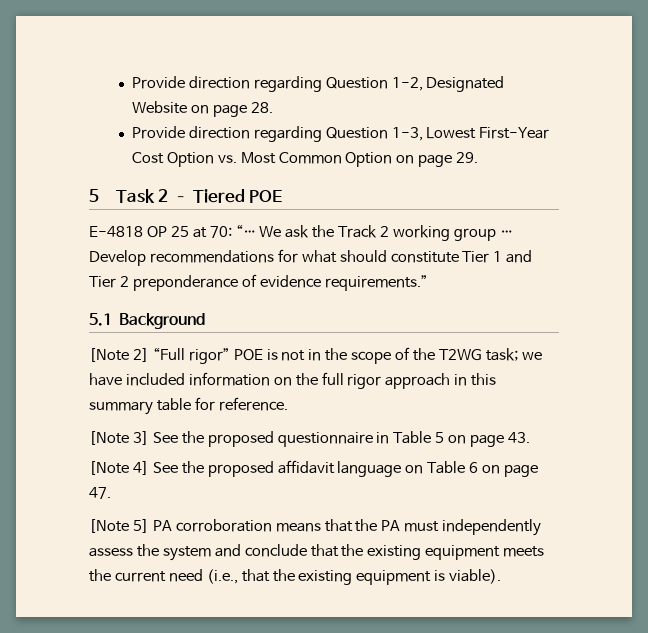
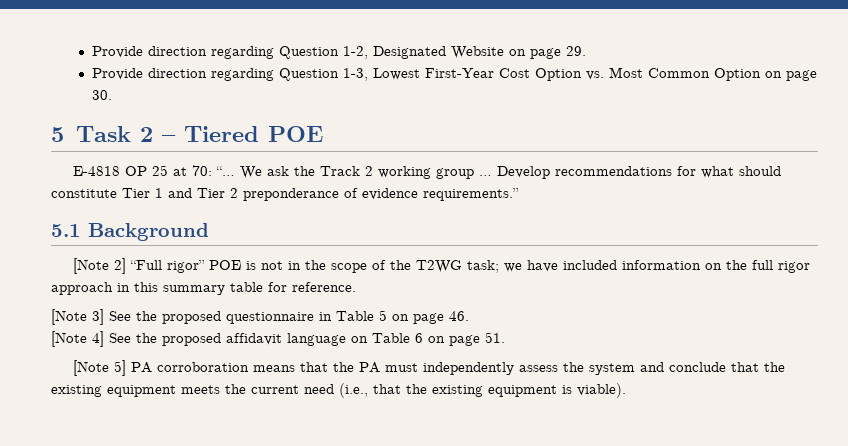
- Provide direction regarding Question 1-2, Designated Website on page 28.
+ Provide direction regarding Question 1-2, Designated Website on page 29.
- Provide direction regarding Question 1-3, Lowest First-Year Cost Option vs. Most Common Option on page 29.
+ Provide direction regarding Question 1-3, Lowest First-Year Cost Option vs. Most Common Option on page 30.
- [Note 3] See the proposed questionnaire in Table 5 on page 43.
+ [Note 3] See the proposed questionnaire in Table 5 on page 46.
- [Note 4] See the proposed affidavit language on Table 6 on page 47.
+ [Note 4] See the proposed affidavit language on Table 6 on page 51.

